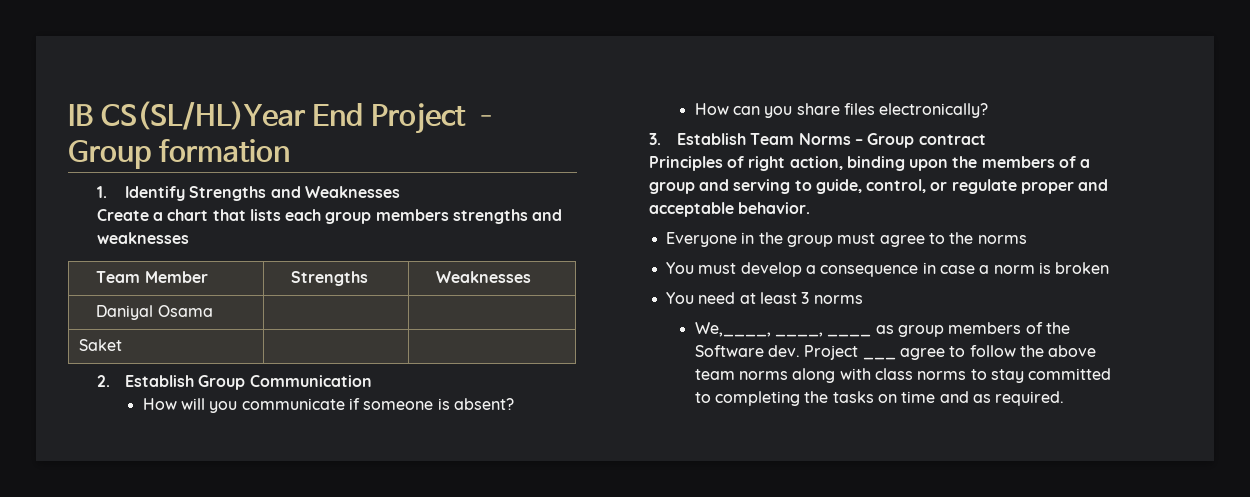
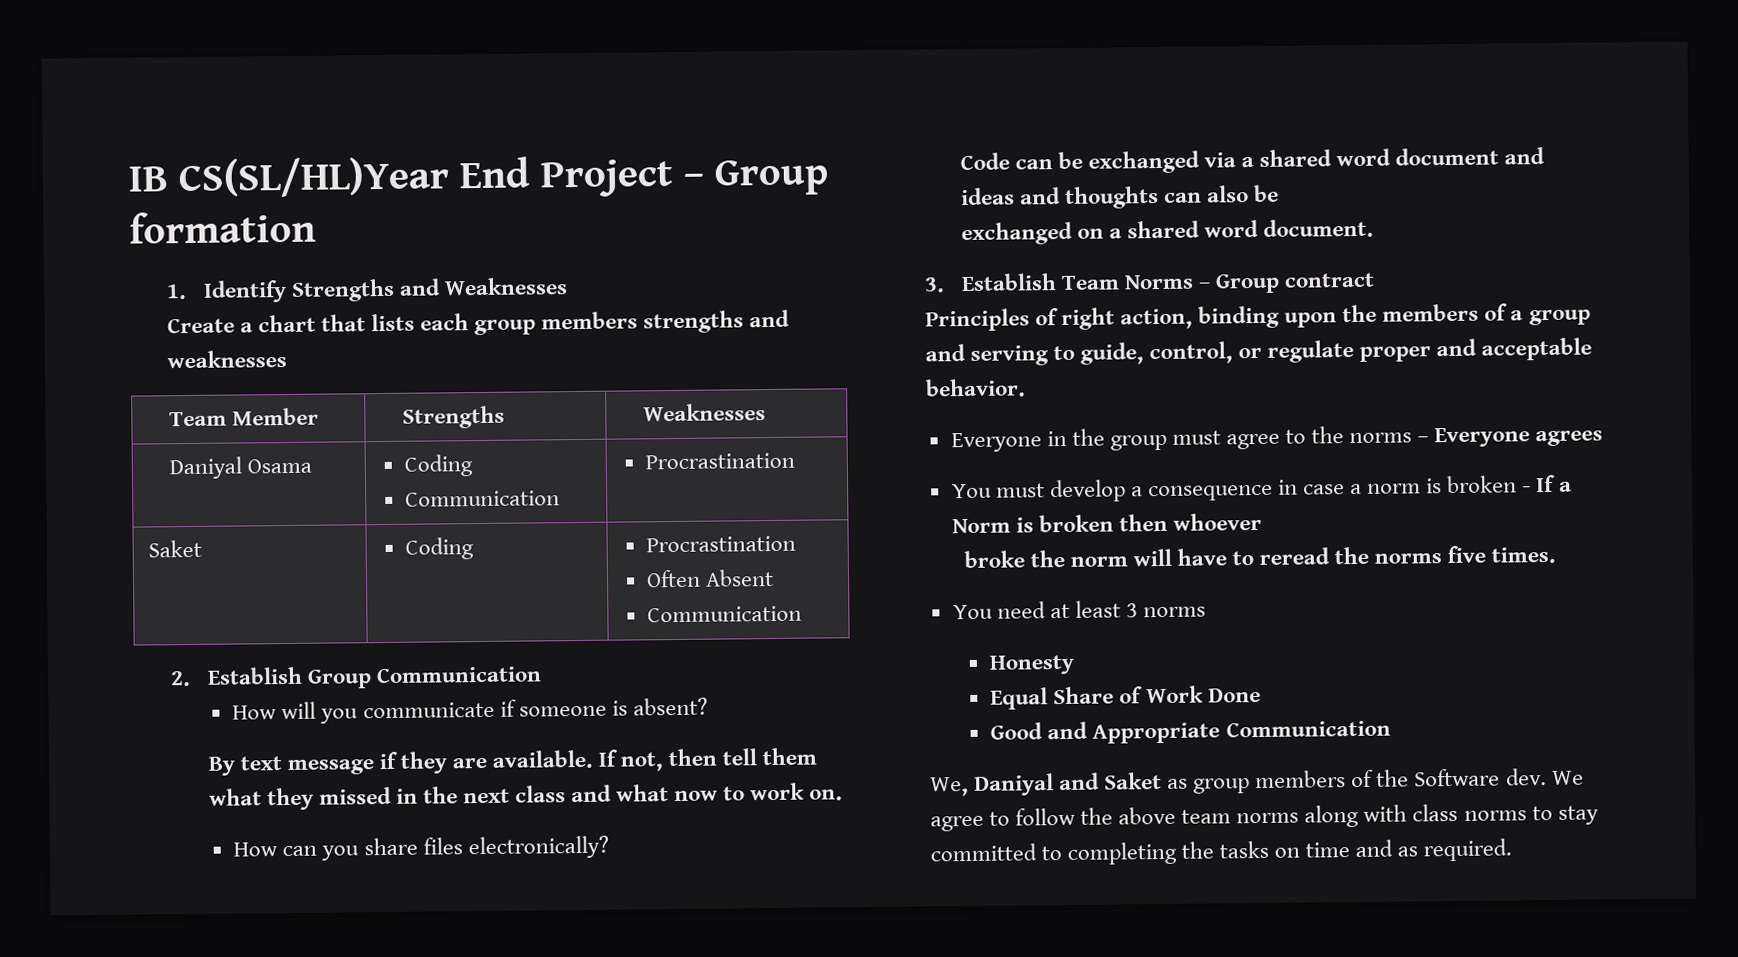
- Daniyal Osama | |
- Saket | |
+ Daniyal Osama | Coding
+ Communication | Procrastination
+ Saket | Coding | Procrastination
+ Often Absent
+ Communication
+ By text message if they are available. If not, then tell them what they missed in the next class and what now to work on.
+ Code can be exchanged via a shared word document and ideas and thoughts can also be
+ exchanged on a shared word document.
- Everyone in the group must agree to the norms
+ Everyone in the group must agree to the norms – Everyone agrees
- You must develop a consequence in case a norm is broken
+ You must develop a consequence in case a norm is broken - If a Norm is broken then whoever
+ broke the norm will have to reread the norms five times.
- We,____, ____, ____ as group members of the Software dev.
+ Honesty
+ Equal Share of Work Done
+ Good and Appropriate Communication
+ We, Daniyal and Saket as group members of the Software dev.
- Project ___ agree to follow the above team norms along with class norms to stay committed to completing the tasks on time and as required.
+ We agree to follow the above team norms along with class norms to stay committed to completing the tasks on time and as required.

